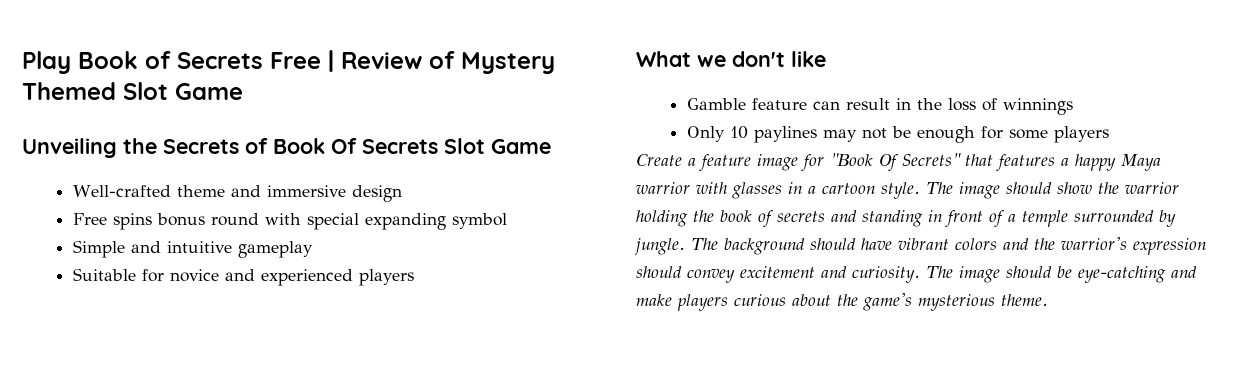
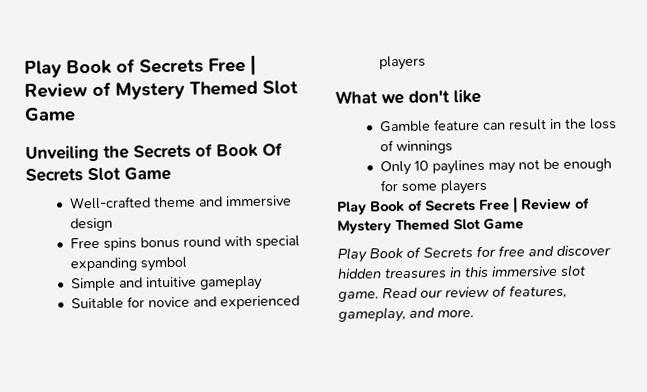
  Only 10 paylines may not be enough for some players
- Create a feature image for "Book Of Secrets" that features a happy Maya warrior with glasses in a cartoon style. The image should show the warrior holding the book of secrets and standing in front of a temple surrounded by jungle. The background should have vibrant colors and the warrior's expression should convey excitement and curiosity. The image should be eye-catching and make players curious about the game's mysterious theme.
+ Play Book of Secrets Free | Review of Mystery Themed Slot Game
+ Play Book of Secrets for free and discover hidden treasures in this immersive slot game. Read our review of features, gameplay, and more.

